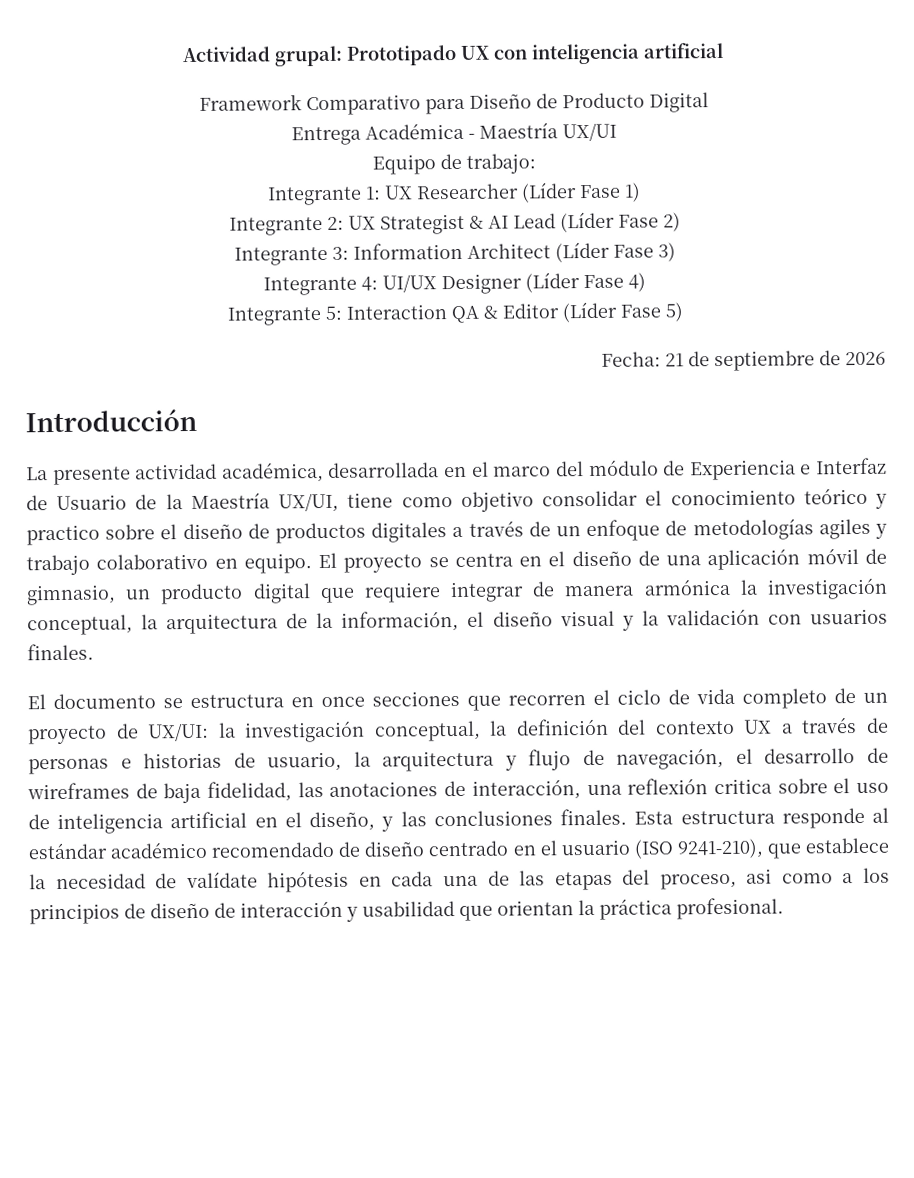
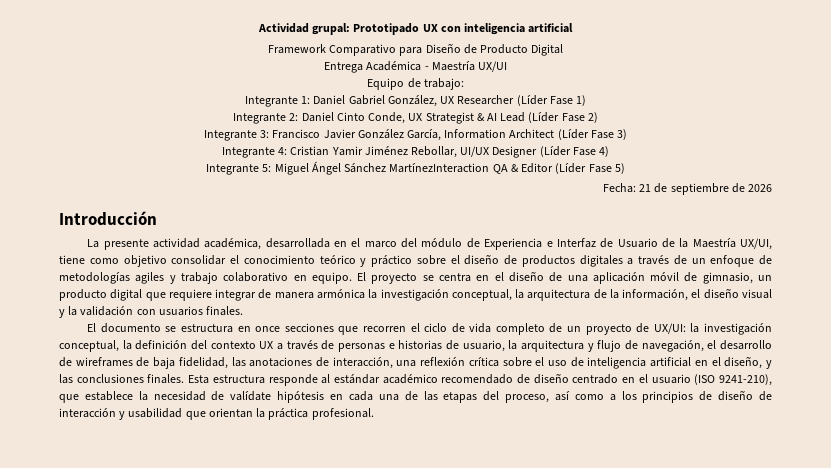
- Integrante 1: UX Researcher (Líder Fase 1)
+ Integrante 1: Daniel Gabriel González, UX Researcher (Líder Fase 1)
- Integrante 2: UX Strategist & AI Lead (Líder Fase 2)
+ Integrante 2: Daniel Cinto Conde, UX Strategist & AI Lead (Líder Fase 2)
- Integrante 3: Information Architect (Líder Fase 3)
+ Integrante 3: Francisco Javier González García, Information Architect (Líder Fase 3)
- Integrante 4: UI/UX Designer (Líder Fase 4)
+ Integrante 4: Cristian Yamir Jiménez Rebollar, UI/UX Designer (Líder Fase 4)
- Integrante 5: Interaction QA & Editor (Líder Fase 5)
+ Integrante 5: Miguel Ángel Sánchez MartínezInteraction QA & Editor (Líder Fase 5)
- La presente actividad académica, desarrollada en el marco del módulo de Experiencia e Interfaz de Usuario de la Maestría UX/UI, tiene como objetivo consolidar el conocimiento teórico y practico sobre el diseño de productos digitales a través de un enfoque de metodologías agiles y trabajo colaborativo en equipo.
+ La presente actividad académica, desarrollada en el marco del módulo de Experiencia e Interfaz de Usuario de la Maestría UX/UI, tiene como objetivo consolidar el conocimiento teórico y práctico sobre el diseño de productos digitales a través de un enfoque de metodologías agiles y trabajo colaborativo en equipo.
- la investigación conceptual, la definición del contexto UX a través de personas e historias de usuario, la arquitectura y flujo de navegación, el desarrollo de wireframes de baja fidelidad, las anotaciones de interacción, una reflexión critica sobre el uso de inteligencia artificial en el diseño, y las conclusiones finales.
+ la investigación conceptual, la definición del contexto UX a través de personas e historias de usuario, la arquitectura y flujo de navegación, el desarrollo de wireframes de baja fidelidad, las anotaciones de interacción, una reflexión crítica sobre el uso de inteligencia artificial en el diseño, y las conclusiones finales.
- Esta estructura responde al estándar académico recomendado de diseño centrado en el usuario (ISO 9241-210), que establece la necesidad de valídate hipótesis en cada una de las etapas del proceso, asi como a los principios de diseño de interacción y usabilidad que orientan la práctica profesional.
+ Esta estructura responde al estándar académico recomendado de diseño centrado en el usuario (ISO 9241-210), que establece la necesidad de valídate hipótesis en cada una de las etapas del proceso, así como a los principios de diseño de interacción y usabilidad que orientan la práctica profesional.

